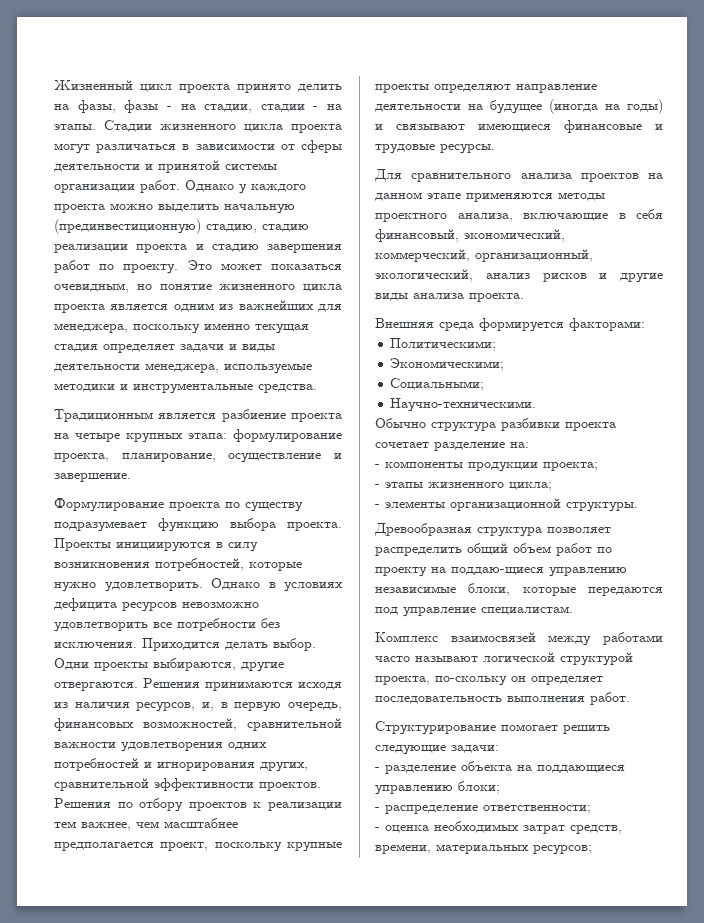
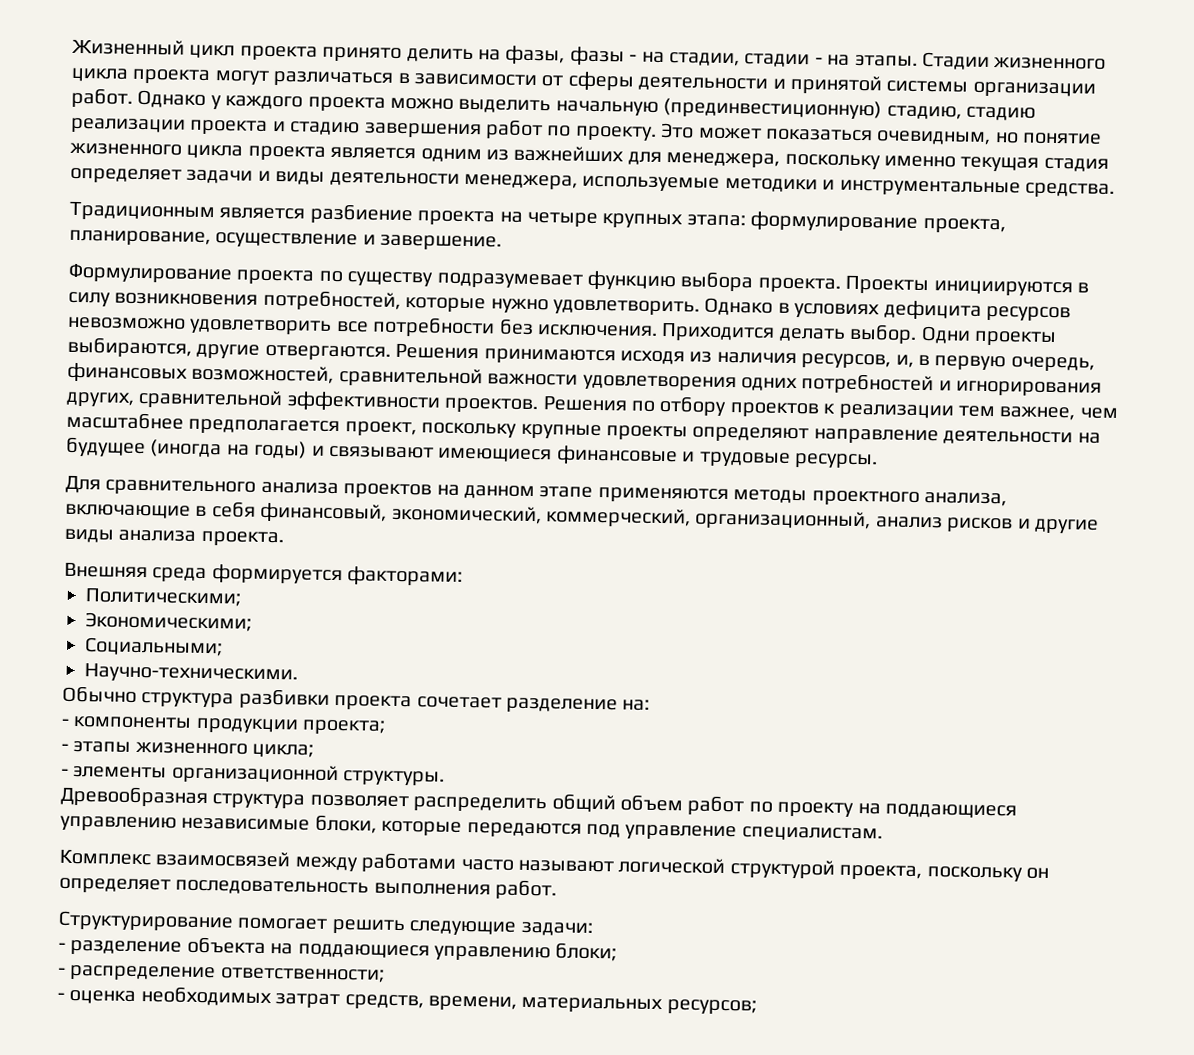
- Для сравнительного анализа проектов на данном этапе применяются методы проектного анализа, включающие в себя финансовый, экономический, коммерческий, организационный, экологический, анализ рисков и другие виды анализа проекта.
+ Для сравнительного анализа проектов на данном этапе применяются методы проектного анализа, включающие в себя финансовый, экономический, коммерческий, организационный, анализ рисков и другие виды анализа проекта.
- Древообразная структура позволяет распределить общий объем работ по проекту на поддаю-щиеся управлению независимые блоки, которые передаются под управление специалистам.
+ Древообразная структура позволяет распределить общий объем работ по проекту на поддающиеся управлению независимые блоки, которые передаются под управление специалистам.
- Комплекс взаимосвязей между работами часто называют логической структурой проекта, по-скольку он определяет последовательность выполнения работ.
+ Комплекс взаимосвязей между работами часто называют логической структурой проекта, поскольку он определяет последовательность выполнения работ.

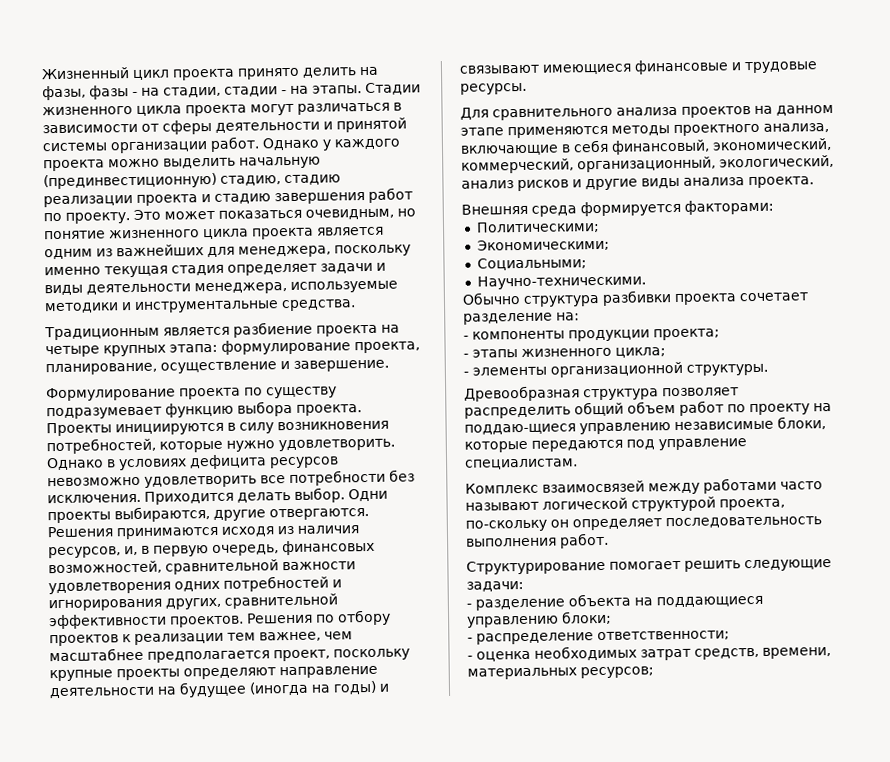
- Для сравнительного анализа проектов на данном этапе применяются методы проектного анализа, включающие в себя финансовый, экономический, коммерческий, организационный, анализ рисков и другие виды анализа проекта.
+ Для сравнительного анализа проектов на данном этапе применяются методы проектного анализа, включающие в себя финансовый, экономический, коммерческий, организационный, экологический, анализ рисков и другие виды анализа проекта.
- Древообразная структура позволяет распределить общий объем работ по проекту на поддающиеся управлению независимые блоки, которые передаются под управление специалистам.
+ Древообразная структура позволяет распределить общий объем работ по проекту на поддаю-щиеся управлению независимые блоки, которые передаются под управление специалистам.
- Комплекс взаимосвязей между работами часто называют логической структурой проекта, поскольку он определяет последовательность выполнения работ.
+ Комплекс взаимосвязей между работами часто называют логической структурой проекта, по-скольку он определяет последовательность выполнения работ.

